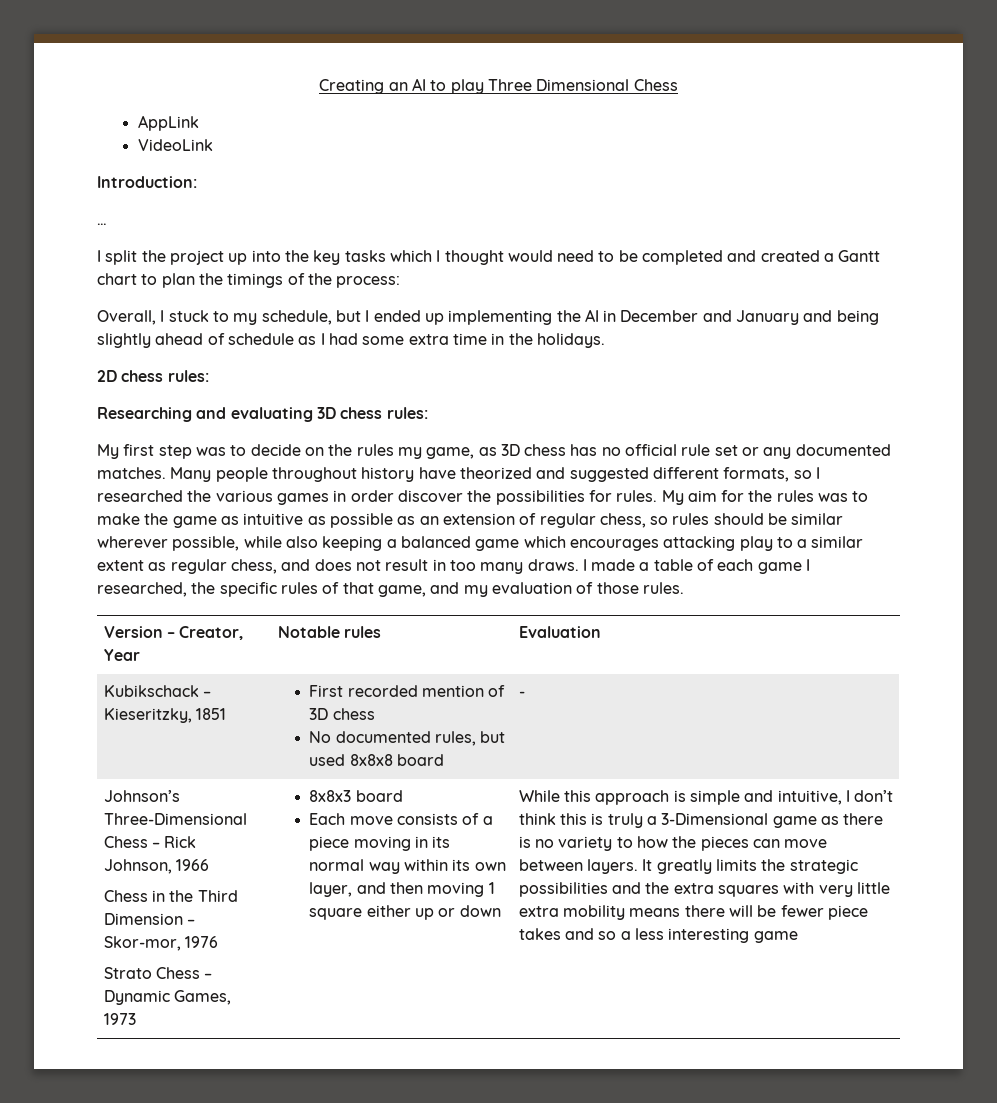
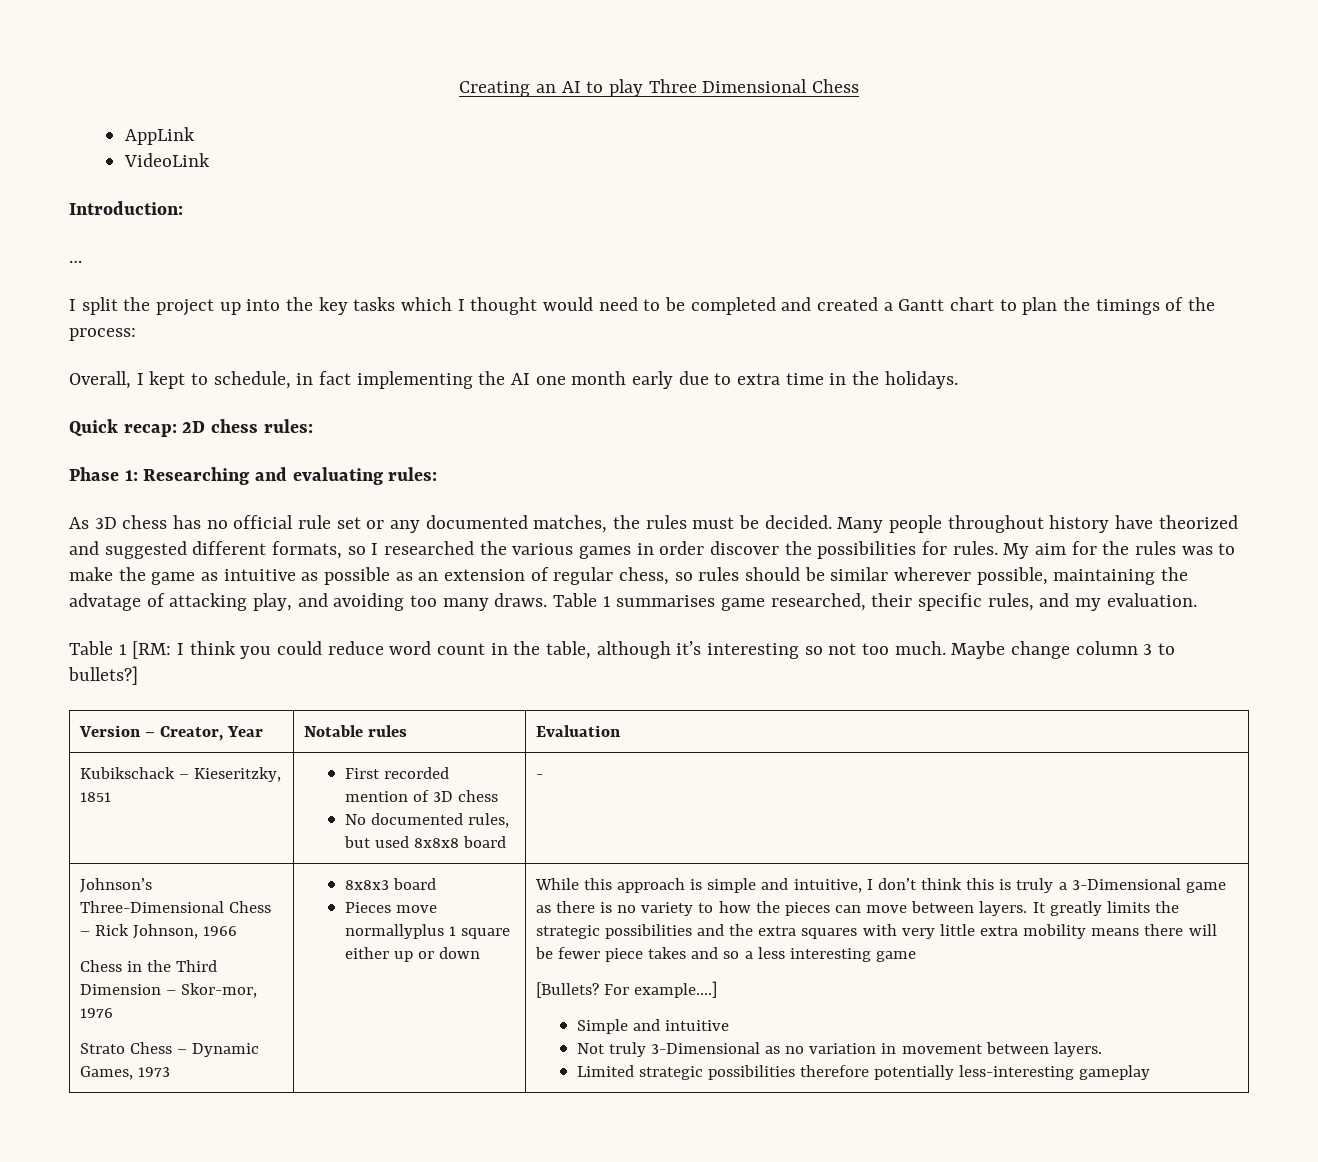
- Overall, I stuck to my schedule, but I ended up implementing the AI in December and January and being slightly ahead of schedule as I had some extra time in the holidays.
+ Overall, I kept to schedule, in fact implementing the AI one month early due to extra time in the holidays.
- 2D chess rules:
+ Quick recap: 2D chess rules:
- Researching and evaluating 3D chess rules:
- My first step was to decide on the rules my game, as 3D chess has no official rule set or any documented matches.
+ Phase 1: Researching and evaluating rules:
+ As 3D chess has no official rule set or any documented matches, the rules must be decided.
- My aim for the rules was to make the game as intuitive as possible as an extension of regular chess, so rules should be similar wherever possible, while also keeping a balanced game which encourages attacking play to a similar extent as regular chess, and does not result in too many draws. I made a table of each game I researched, the specific rules of that game, and my evaluation of those rules.
+ My aim for the rules was to make the game as intuitive as possible as an extension of regular chess, so rules should be similar wherever possible, maintaining the advatage of attacking play, and avoiding too many draws. Table 1 summarises game researched, their specific rules, and my evaluation.
+ Table 1 [RM: I think you could reduce word count in the table, although it’s interesting so not too much. Maybe change column 3 to bullets?]
- Each move consists of a piece moving in its normal way within its own layer, and then moving 1 square either up or down
+ Pieces move normallyplus 1 square either up or down
+ [Bullets? For example….]
+ Simple and intuitive
+ Not truly 3-Dimensional as no variation in movement between layers.
+ Limited strategic possibilities therefore potentially less-interesting gameplay

